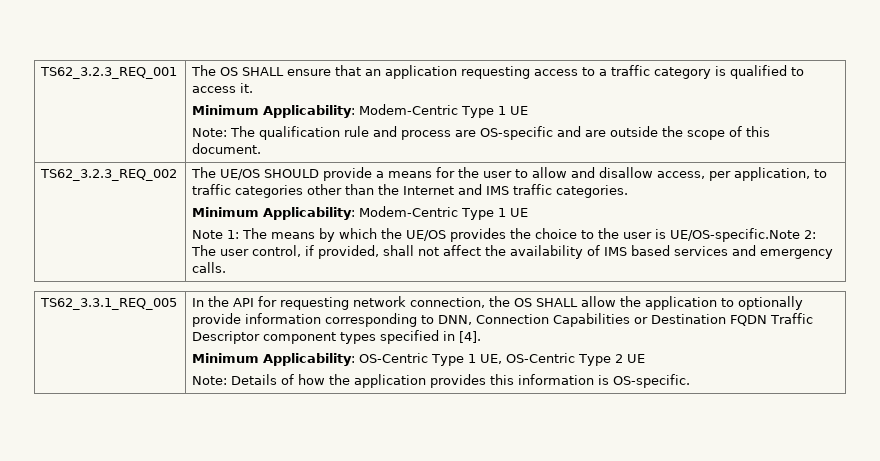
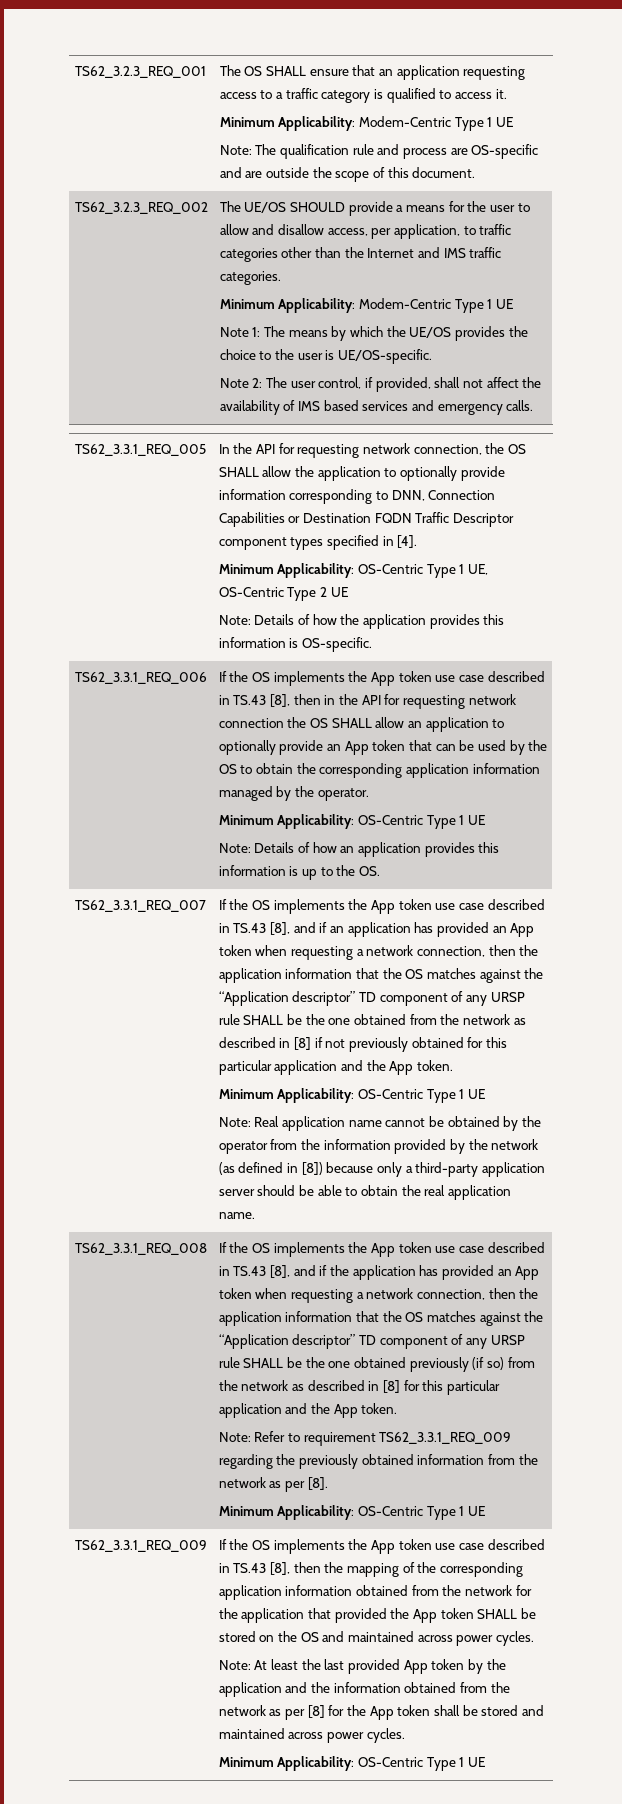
- Note 1: The means by which the UE/OS provides the choice to the user is UE/OS-specific.Note 2: The user control, if provided, shall not affect the availability of IMS based services and emergency calls.
+ Note 1: The means by which the UE/OS provides the choice to the user is UE/OS-specific.
+ Note 2: The user control, if provided, shall not affect the availability of IMS based services and emergency calls.
+ TS62_3.3.1_REQ_006 | If the OS implements the App token use case described in TS.43 [8], then in the API for requesting network connection the OS SHALL allow an application to optionally provide an App token that can be used by the OS to obtain the corresponding application information managed by the operator.
+ Minimum Applicability: OS-Centric Type 1 UE
+ Note: Details of how an application provides this information is up to the OS.
+ TS62_3.3.1_REQ_007 | If the OS implements the App token use case described in TS.43 [8], and if an application has provided an App token when requesting a network connection, then the application information that the OS matches against the “Application descriptor” TD component of any URSP rule SHALL be the one obtained from the network as described in [8] if not previously obtained for this particular application and the App token.
+ Minimum Applicability: OS-Centric Type 1 UE
+ Note: Real application name cannot be obtained by the operator from the information provided by the network (as defined in [8]) because only a third-party application server should be able to obtain the real application name.
+ TS62_3.3.1_REQ_008 | If the OS implements the App token use case described in TS.43 [8], and if the application has provided an App token when requesting a network connection, then the application information that the OS matches against the “Application descriptor” TD component of any URSP rule SHALL be the one obtained previously (if so) from the network as described in [8] for this particular application and the App token.
+ Note: Refer to requirement TS62_3.3.1_REQ_009 regarding the previously obtained information from the network as per [8].
+ Minimum Applicability: OS-Centric Type 1 UE
+ TS62_3.3.1_REQ_009 | If the OS implements the App token use case described in TS.43 [8], then the mapping of the corresponding application information obtained from the network for the application that provided the App token SHALL be stored on the OS and maintained across power cycles.
+ Note: At least the last provided App token by the application and the information obtained from the network as per [8] for the App token shall be stored and maintained across power cycles.
+ Minimum Applicability: OS-Centric Type 1 UE

